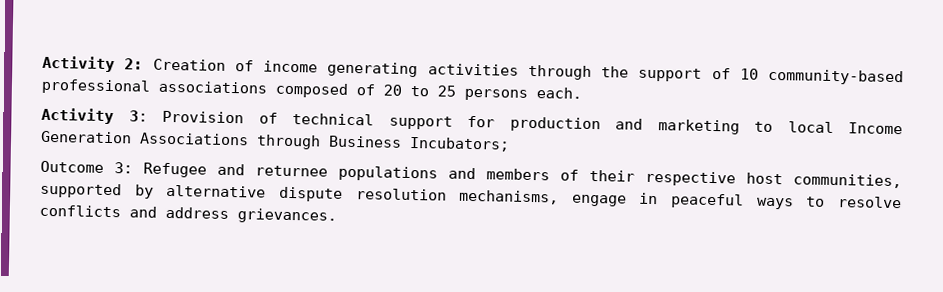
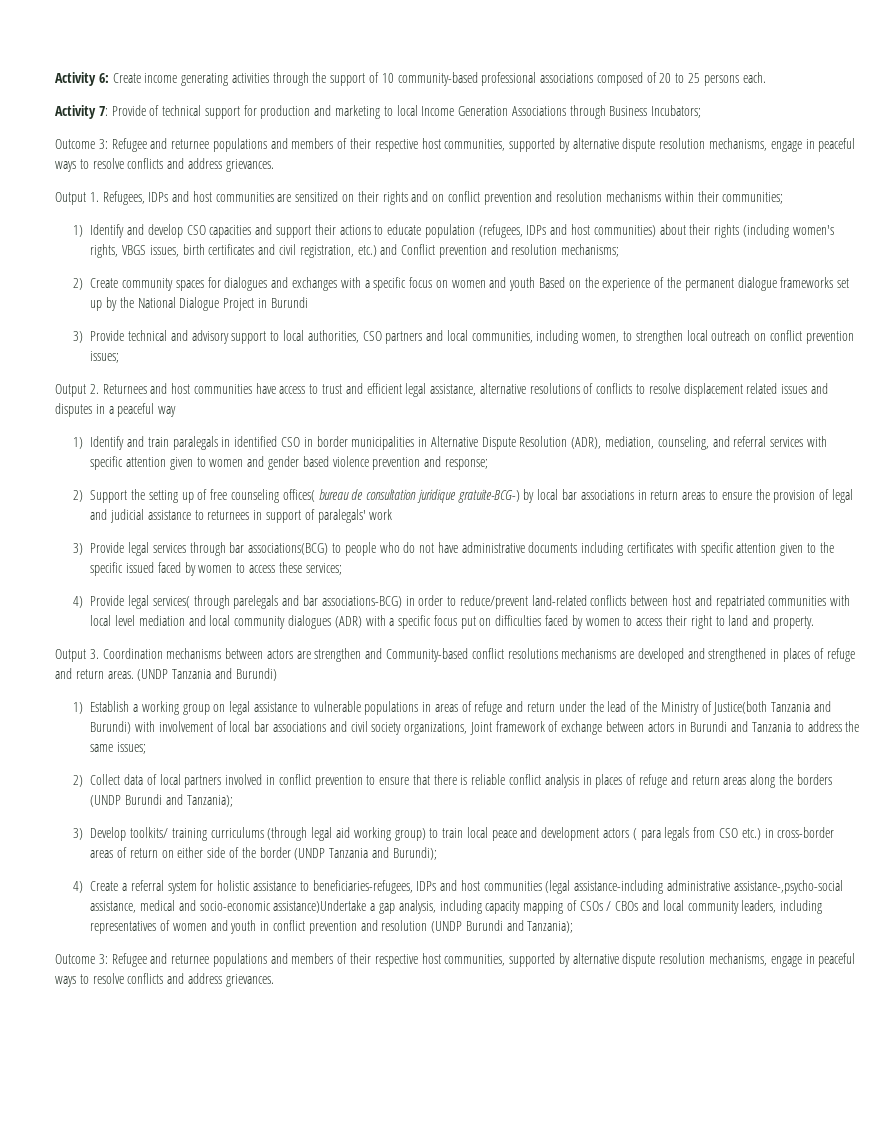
- Activity 2: Creation of income generating activities through the support of 10 community-based professional associations composed of 20 to 25 persons each.
+ Activity 6: Create income generating activities through the support of 10 community-based professional associations composed of 20 to 25 persons each.
- Activity 3: Provision of technical support for production and marketing to local Income Generation Associations through Business Incubators;
+ Activity 7: Provide of technical support for production and marketing to local Income Generation Associations through Business Incubators;
+ Output 1. Refugees, IDPs and host communities are sensitized on their rights and on conflict prevention and resolution mechanisms within their communities;
+ 1) Identify and develop CSO capacities and support their actions to educate population (refugees, IDPs and host communities) about their rights (including women's rights, VBGS issues, birth certificates and civil registration, etc.) and Conflict prevention and resolution mechanisms;
+ 2) Create community spaces for dialogues and exchanges with a specific focus on women and youth Based on the experience of the permanent dialogue frameworks set up by the National Dialogue Project in Burundi
+ 3) Provide technical and advisory support to local authorities, CSO partners and local communities, including women, to strengthen local outreach on conflict prevention issues;
+ Output 2. Returnees and host communities have access to trust and efficient legal assistance, alternative resolutions of conflicts to resolve displacement related issues and disputes in a peaceful way
+ 1) Identify and train paralegals in identified CSO in border municipalities in Alternative Dispute Resolution (ADR), mediation, counseling, and referral services with specific attention given to women and gender based violence prevention and response;
+ 2) Support the setting up of free counseling offices( bureau de consultation juridique gratuite-BCG-) by local bar associations in return areas to ensure the provision of legal and judicial assistance to returnees in support of paralegals' work
+ 3) Provide legal services through bar associations(BCG) to people who do not have administrative documents including certificates with specific attention given to the specific issued faced by women to access these services;
+ 4) Provide legal services( through parelegals and bar associations-BCG) in order to reduce/prevent land-related conflicts between host and repatriated communities with local level mediation and local community dialogues (ADR) with a specific focus put on difficulties faced by women to access their right to land and property.
+ Output 3. Coordination mechanisms between actors are strengthen and Community-based conflict resolutions mechanisms are developed and strengthened in places of refuge and return areas. (UNDP Tanzania and Burundi)
+ 1) Establish a working group on legal assistance to vulnerable populations in areas of refuge and return under the lead of the Ministry of Justice(both Tanzania and Burundi) with involvement of local bar associations and civil society organizations, Joint framework of exchange between actors in Burundi and Tanzania to address the same issues;
+ 2) Collect data of local partners involved in conflict prevention to ensure that there is reliable conflict analysis in places of refuge and return areas along the borders (UNDP Burundi and Tanzania);
+ 3) Develop toolkits/ training curriculums (through legal aid working group) to train local peace and development actors ( para legals from CSO etc.) in cross-border areas of return on either side of the border (UNDP Tanzania and Burundi);
+ 4) Create a referral system for holistic assistance to beneficiaries-refugees, IDPs and host communities (legal assistance-including administrative assistance-,psycho-social assistance, medical and socio-economic assistance)Undertake a gap analysis, including capacity mapping of CSOs / CBOs and local community leaders, including representatives of women and youth in conflict prevention and resolution (UNDP Burundi and Tanzania);
+ Outcome 3: Refugee and returnee populations and members of their respective host communities, supported by alternative dispute resolution mechanisms, engage in peaceful ways to resolve conflicts and address grievances.

